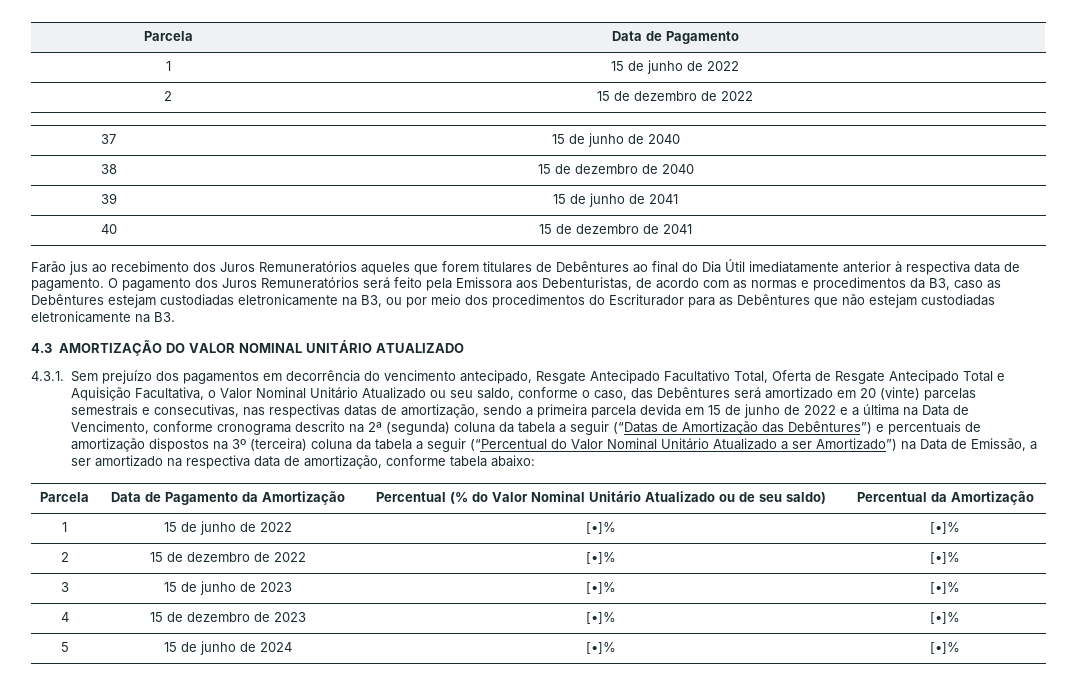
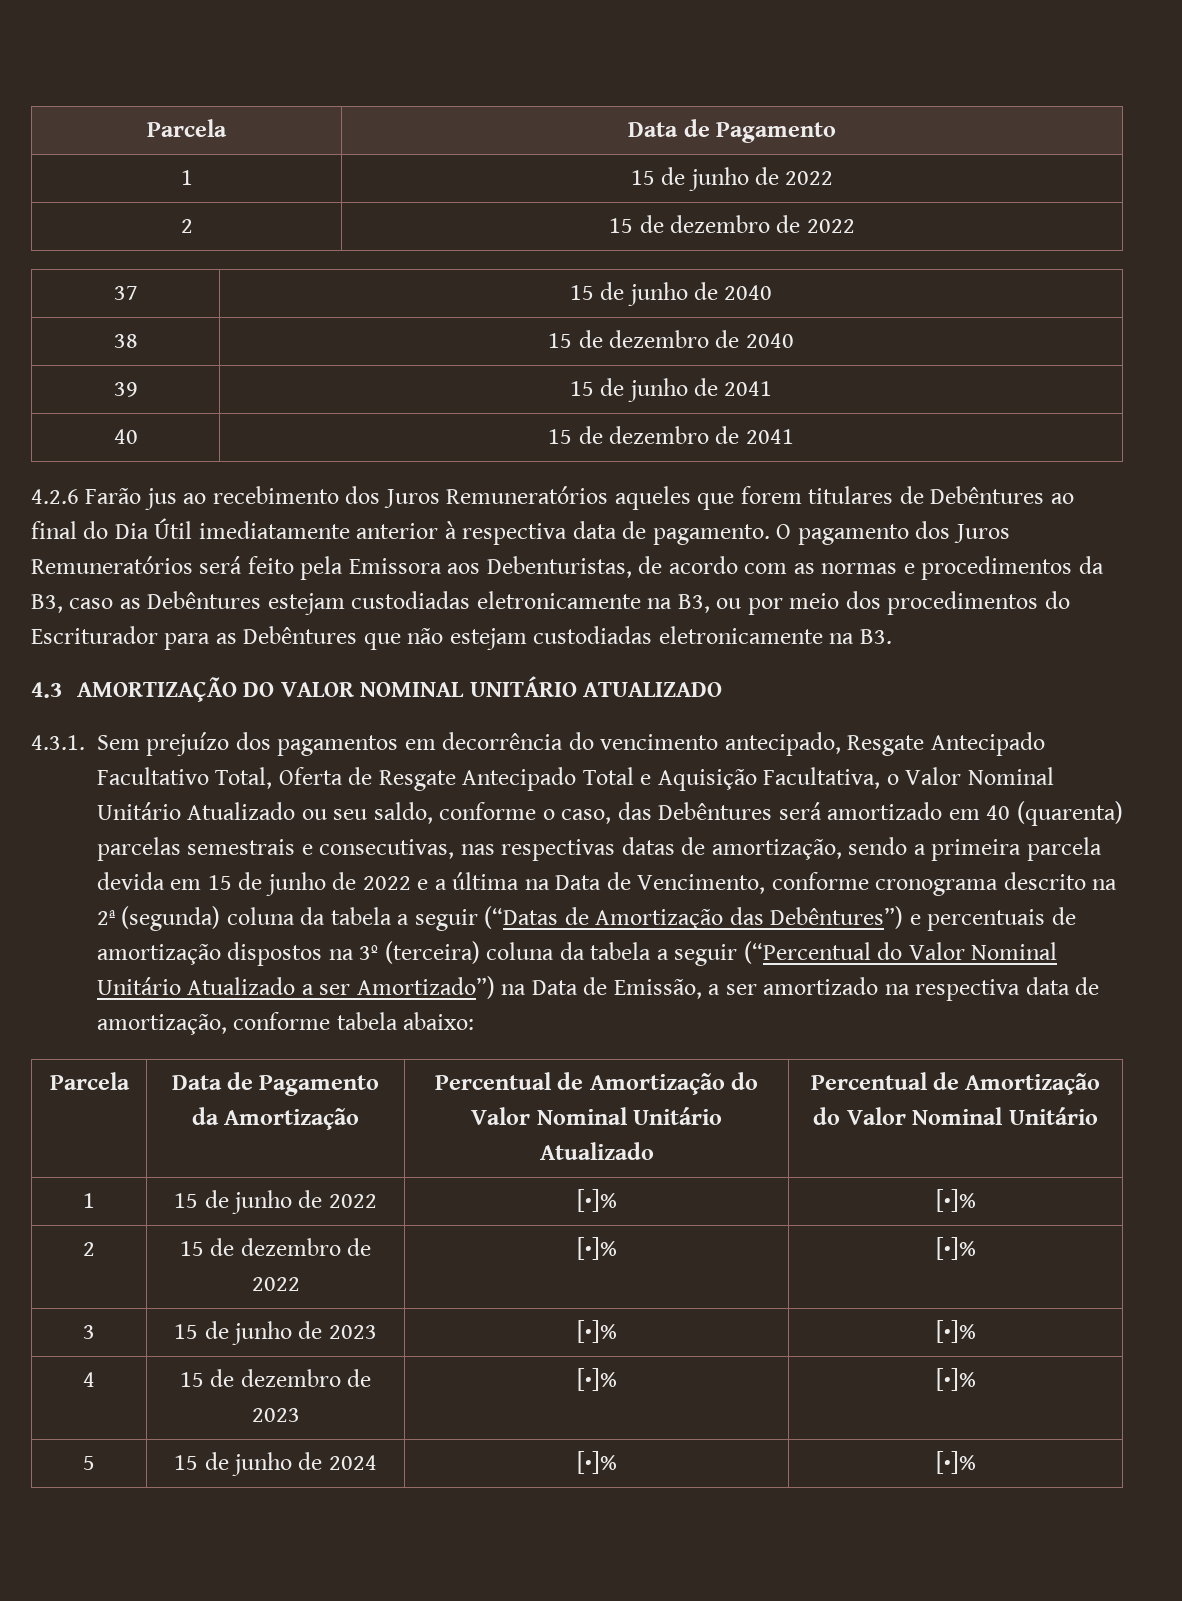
- Farão jus ao recebimento dos Juros Remuneratórios aqueles que forem titulares de Debêntures ao final do Dia Útil imediatamente anterior à respectiva data de pagamento.
+ 4.2.6 Farão jus ao recebimento dos Juros Remuneratórios aqueles que forem titulares de Debêntures ao final do Dia Útil imediatamente anterior à respectiva data de pagamento.
- 4.3.1. Sem prejuízo dos pagamentos em decorrência do vencimento antecipado, Resgate Antecipado Facultativo Total, Oferta de Resgate Antecipado Total e Aquisição Facultativa, o Valor Nominal Unitário Atualizado ou seu saldo, conforme o caso, das Debêntures será amortizado em 20 (vinte) parcelas semestrais e consecutivas, nas respectivas datas de amortização, sendo a primeira parcela devida em 15 de junho de 2022 e a última na Data de Vencimento, conforme cronograma descrito na 2ª (segunda) coluna da tabela a seguir (“Datas de Amortização das Debêntures”) e percentuais de amortização dispostos na 3º (terceira) coluna da tabela a seguir (“Percentual do Valor Nominal Unitário Atualizado a ser Amortizado”) na Data de Emissão, a ser amortizado na respectiva data de amortização, conforme tabela abaixo:
+ 4.3.1. Sem prejuízo dos pagamentos em decorrência do vencimento antecipado, Resgate Antecipado Facultativo Total, Oferta de Resgate Antecipado Total e Aquisição Facultativa, o Valor Nominal Unitário Atualizado ou seu saldo, conforme o caso, das Debêntures será amortizado em 40 (quarenta) parcelas semestrais e consecutivas, nas respectivas datas de amortização, sendo a primeira parcela devida em 15 de junho de 2022 e a última na Data de Vencimento, conforme cronograma descrito na 2ª (segunda) coluna da tabela a seguir (“Datas de Amortização das Debêntures”) e percentuais de amortização dispostos na 3º (terceira) coluna da tabela a seguir (“Percentual do Valor Nominal Unitário Atualizado a ser Amortizado”) na Data de Emissão, a ser amortizado na respectiva data de amortização, conforme tabela abaixo:
- Parcela | Data de Pagamento da Amortização | Percentual (% do Valor Nominal Unitário Atualizado ou de seu saldo) | Percentual da Amortização
+ Parcela | Data de Pagamento da Amortização | Percentual de Amortização do Valor Nominal Unitário Atualizado | Percentual de Amortização do Valor Nominal Unitário

